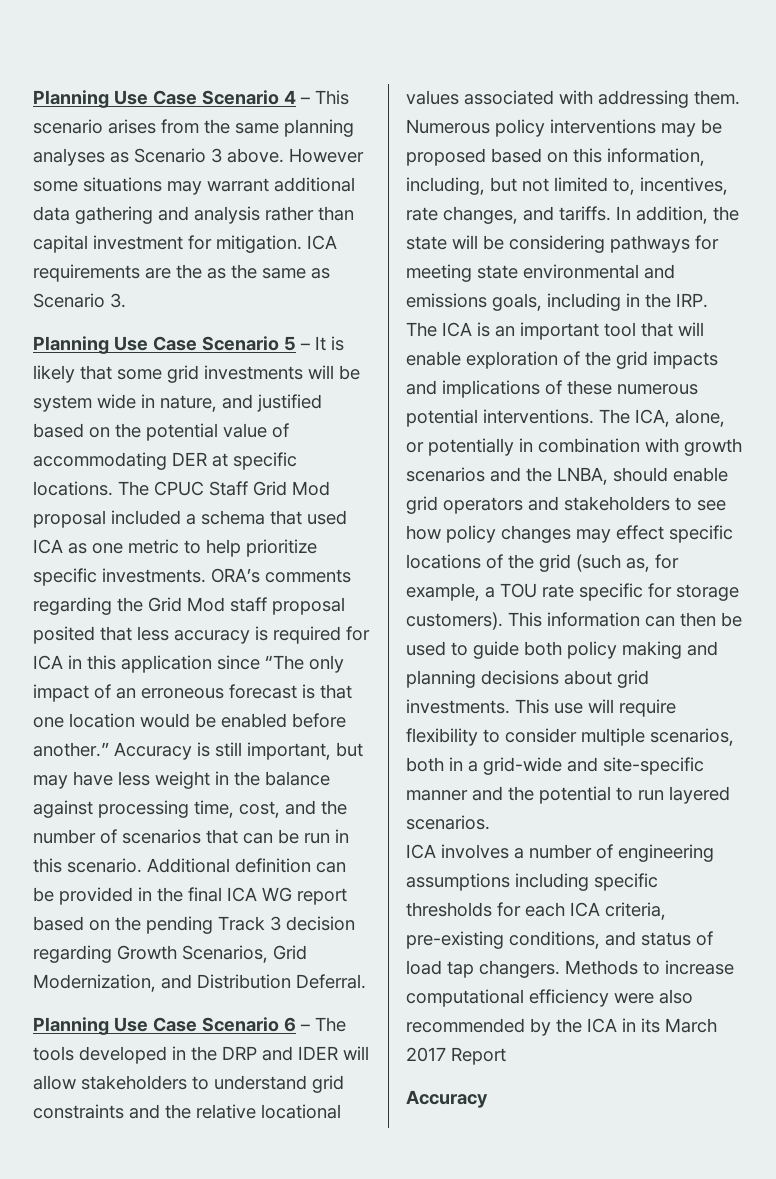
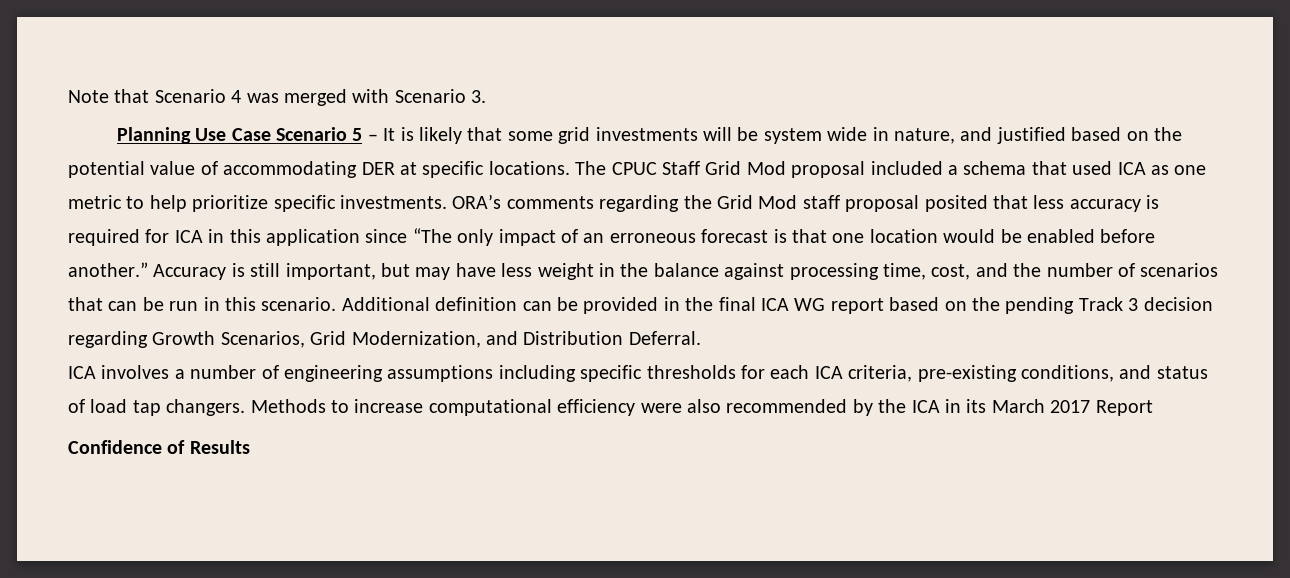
- Planning Use Case Scenario 4 – This scenario arises from the same planning analyses as Scenario 3 above. However some situations may warrant additional data gathering and analysis rather than capital investment for mitigation. ICA requirements are the as the same as Scenario 3.
+ Note that Scenario 4 was merged with Scenario 3.
- Planning Use Case Scenario 6 – The tools developed in the DRP and IDER will allow stakeholders to understand grid constraints and the relative locational values associated with addressing them. Numerous policy interventions may be proposed based on this information, including, but not limited to, incentives, rate changes, and tariffs. In addition, the state will be considering pathways for meeting state environmental and emissions goals, including in the IRP. The ICA is an important tool that will enable exploration of the grid impacts and implications of these numerous potential interventions. The ICA, alone, or potentially in combination with growth scenarios and the LNBA, should enable grid operators and stakeholders to see how policy changes may effect specific locations of the grid (such as, for example, a TOU rate specific for storage customers). This information can then be used to guide both policy making and planning decisions about grid investments. This use will require flexibility to consider multiple scenarios, both in a grid-wide and site-specific manner and the potential to run layered scenarios.
  Methods to increase computational efficiency were also recommended by the ICA in its March 2017 Report
- Accuracy
+ Confidence of Results

